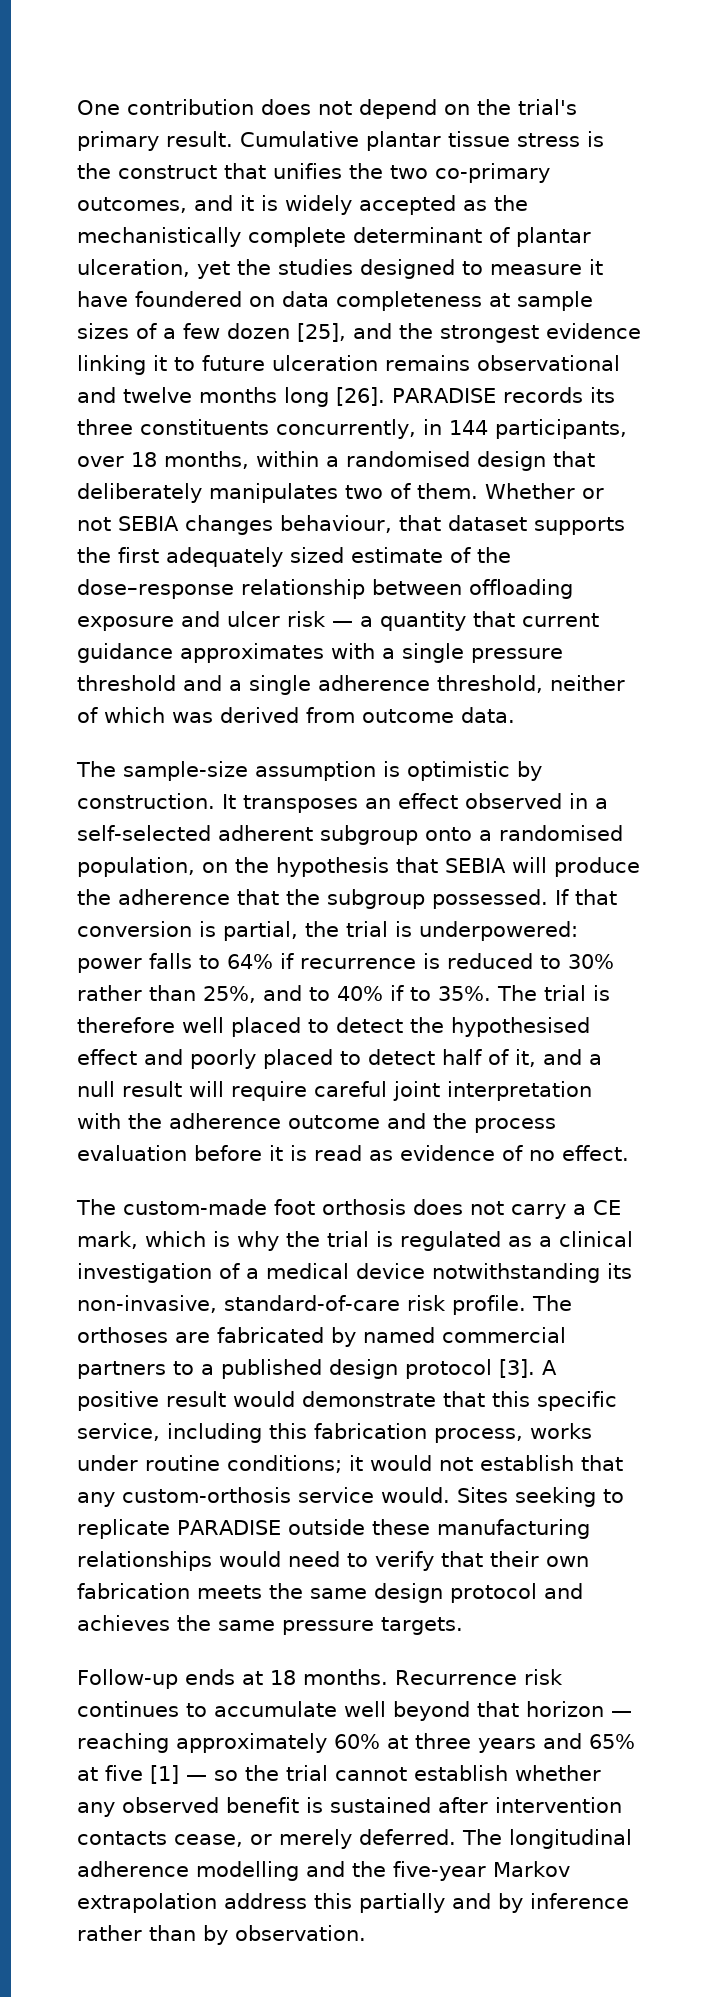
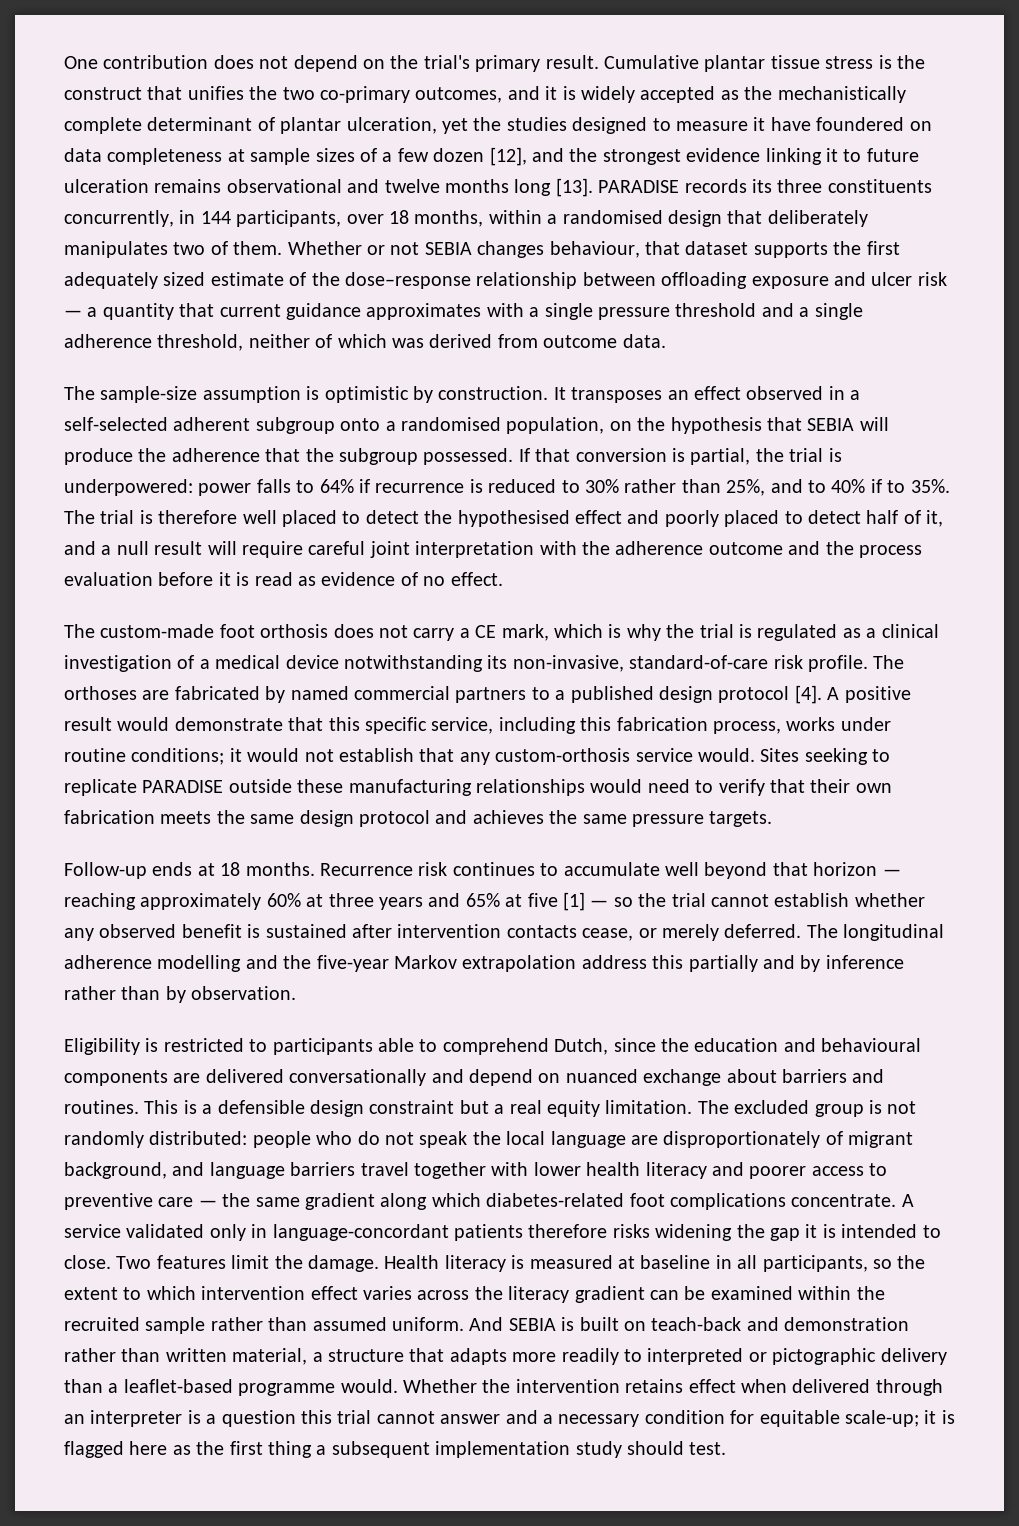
- Cumulative plantar tissue stress is the construct that unifies the two co-primary outcomes, and it is widely accepted as the mechanistically complete determinant of plantar ulceration, yet the studies designed to measure it have foundered on data completeness at sample sizes of a few dozen [25], and the strongest evidence linking it to future ulceration remains observational and twelve months long [26].
+ Cumulative plantar tissue stress is the construct that unifies the two co-primary outcomes, and it is widely accepted as the mechanistically complete determinant of plantar ulceration, yet the studies designed to measure it have foundered on data completeness at sample sizes of a few dozen [12], and the strongest evidence linking it to future ulceration remains observational and twelve months long [13].
- The orthoses are fabricated by named commercial partners to a published design protocol [3].
+ The orthoses are fabricated by named commercial partners to a published design protocol [4].
+ Eligibility is restricted to participants able to comprehend Dutch, since the education and behavioural components are delivered conversationally and depend on nuanced exchange about barriers and routines. This is a defensible design constraint but a real equity limitation. The excluded group is not randomly distributed: people who do not speak the local language are disproportionately of migrant background, and language barriers travel together with lower health literacy and poorer access to preventive care — the same gradient along which diabetes-related foot complications concentrate. A service validated only in language-concordant patients therefore risks widening the gap it is intended to close. Two features limit the damage. Health literacy is measured at baseline in all participants, so the extent to which intervention effect varies across the literacy gradient can be examined within the recruited sample rather than assumed uniform. And SEBIA is built on teach-back and demonstration rather than written material, a structure that adapts more readily to interpreted or pictographic delivery than a leaflet-based programme would. Whether the intervention retains effect when delivered through an interpreter is a question this trial cannot answer and a necessary condition for equitable scale-up; it is flagged here as the first thing a subsequent implementation study should test.

